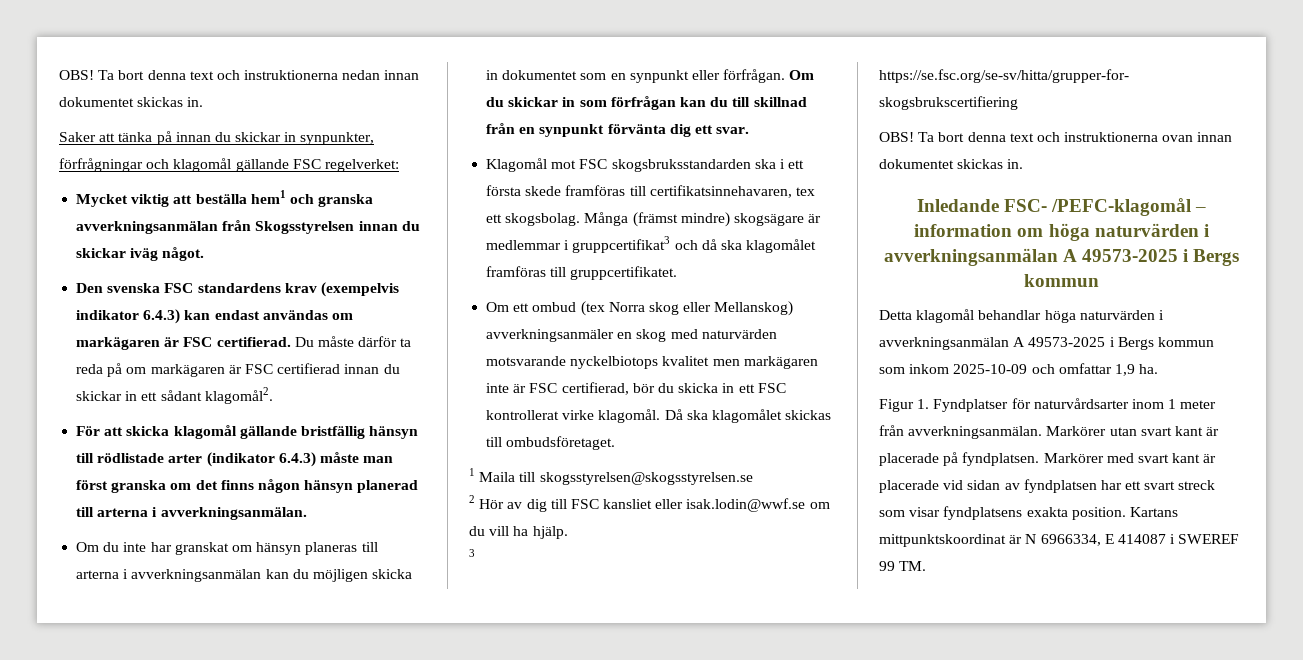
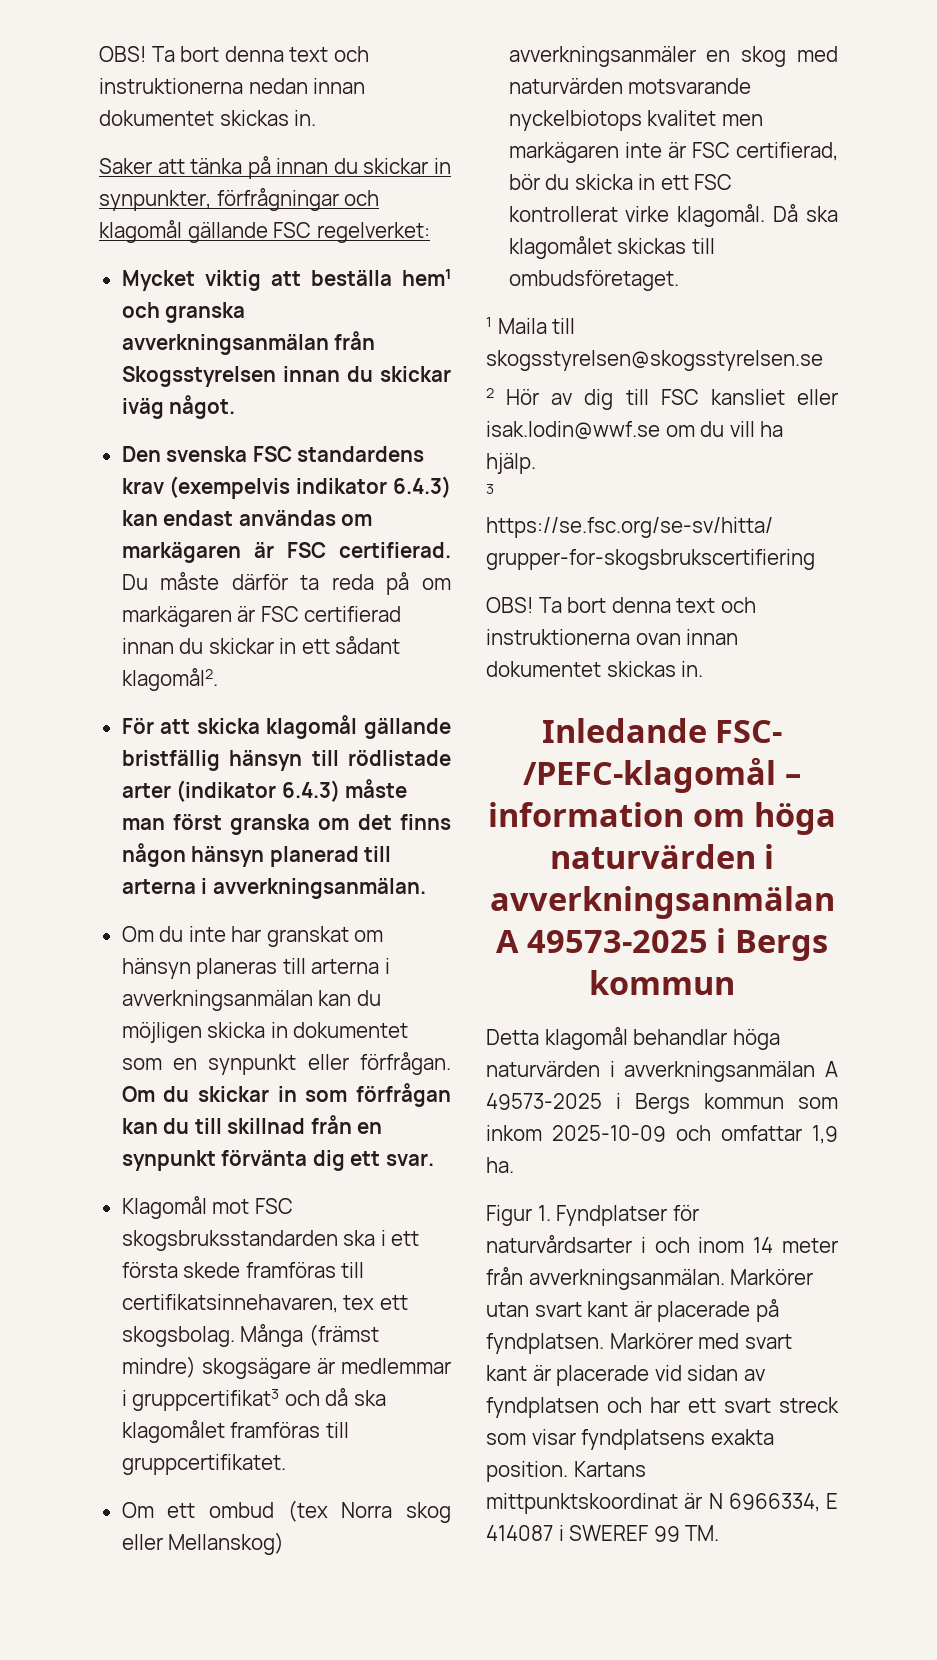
- Figur 1. Fyndplatser för naturvårdsarter inom 1 meter från avverkningsanmälan.
+ Figur 1. Fyndplatser för naturvårdsarter i och inom 14 meter från avverkningsanmälan.
- Markörer med svart kant är placerade vid sidan av fyndplatsen har ett svart streck som visar fyndplatsens exakta position.
+ Markörer med svart kant är placerade vid sidan av fyndplatsen och har ett svart streck som visar fyndplatsens exakta position.

